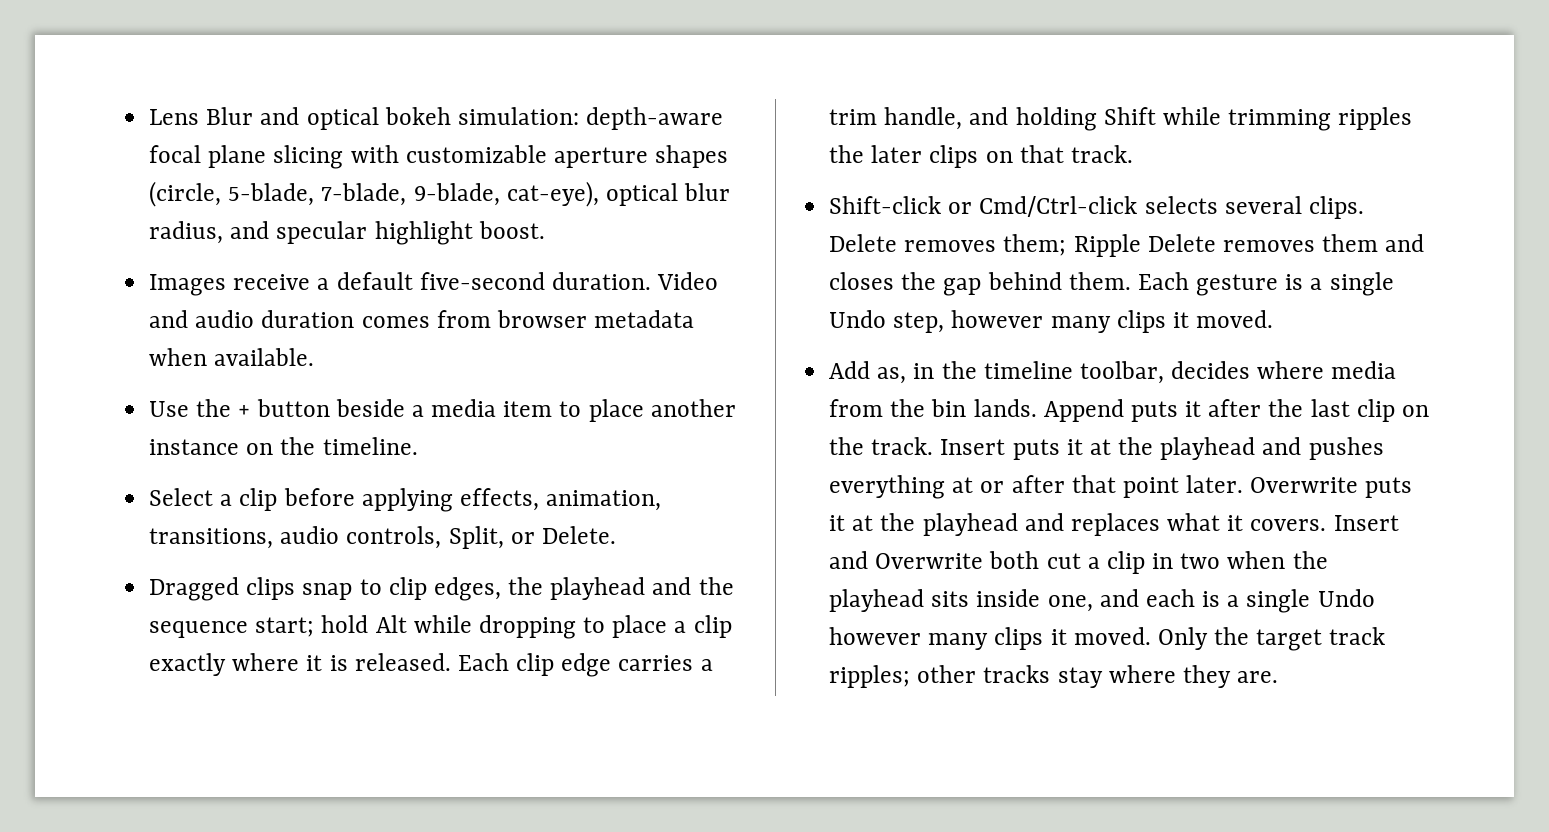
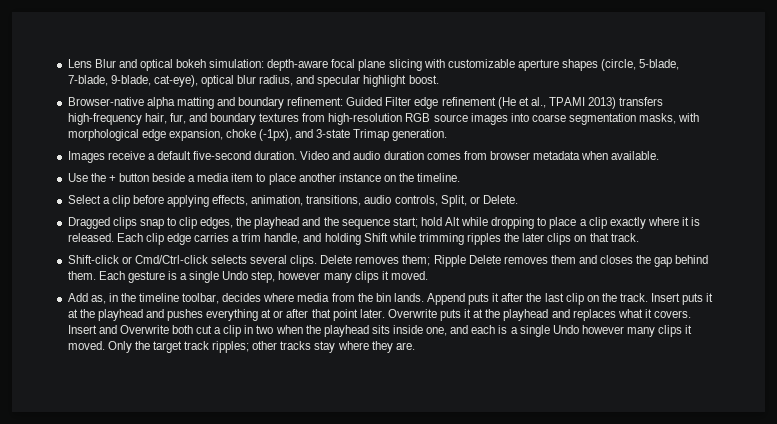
+ Browser-native alpha matting and boundary refinement: Guided Filter edge refinement (He et al., TPAMI 2013) transfers high-frequency hair, fur, and boundary textures from high-resolution RGB source images into coarse segmentation masks, with morphological edge expansion, choke (-1px), and 3-state Trimap generation.

